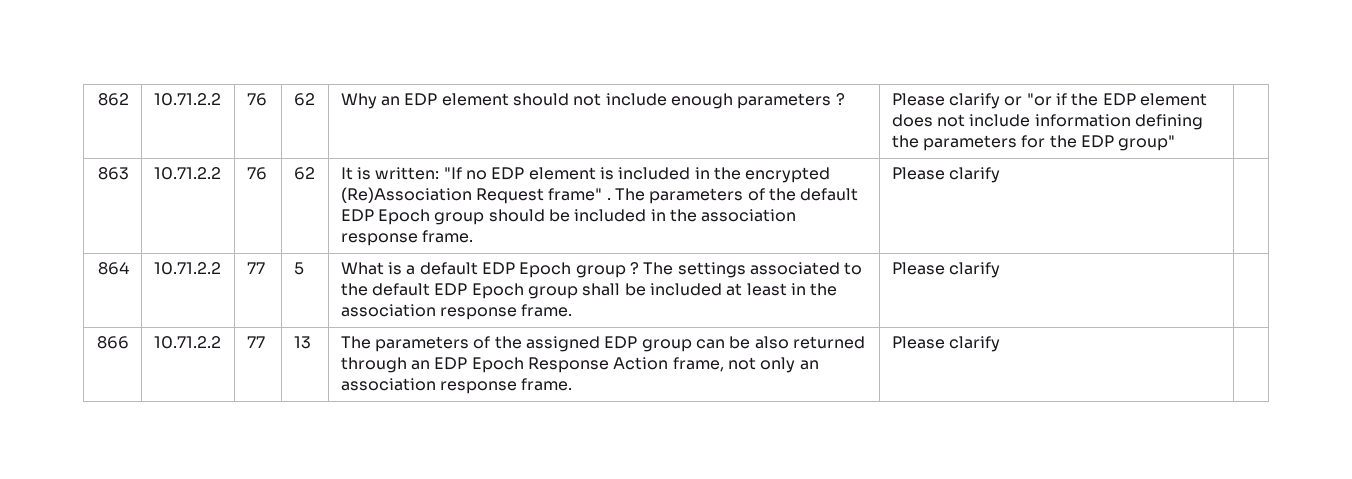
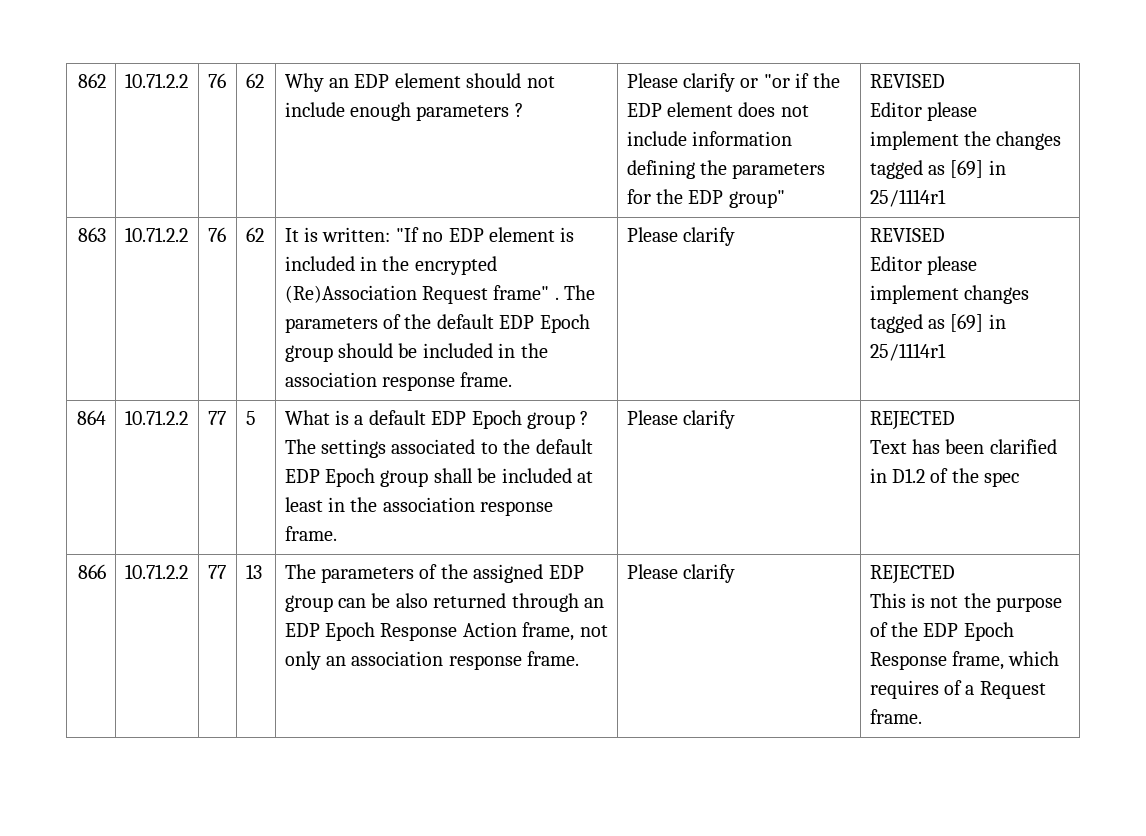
- Please clarify or "or if the EDP element does not include information defining the parameters for the EDP group"
+ Please clarify or "or if the EDP element does not include information defining the parameters for the EDP group" | REVISED
+ Editor please implement the changes tagged as [69] in 25/1114r1
- The parameters of the default EDP Epoch group should be included in the association response frame. | Please clarify
+ The parameters of the default EDP Epoch group should be included in the association response frame. | Please clarify | REVISED
+ Editor please implement changes tagged as [69] in 25/1114r1
- The settings associated to the default EDP Epoch group shall be included at least in the association response frame. | Please clarify
+ The settings associated to the default EDP Epoch group shall be included at least in the association response frame. | Please clarify | REJECTED
+ Text has been clarified in D1.2 of the spec
- The parameters of the assigned EDP group can be also returned through an EDP Epoch Response Action frame, not only an association response frame. | Please clarify
+ The parameters of the assigned EDP group can be also returned through an EDP Epoch Response Action frame, not only an association response frame. | Please clarify | REJECTED
+ This is not the purpose of the EDP Epoch Response frame, which requires of a Request frame.

